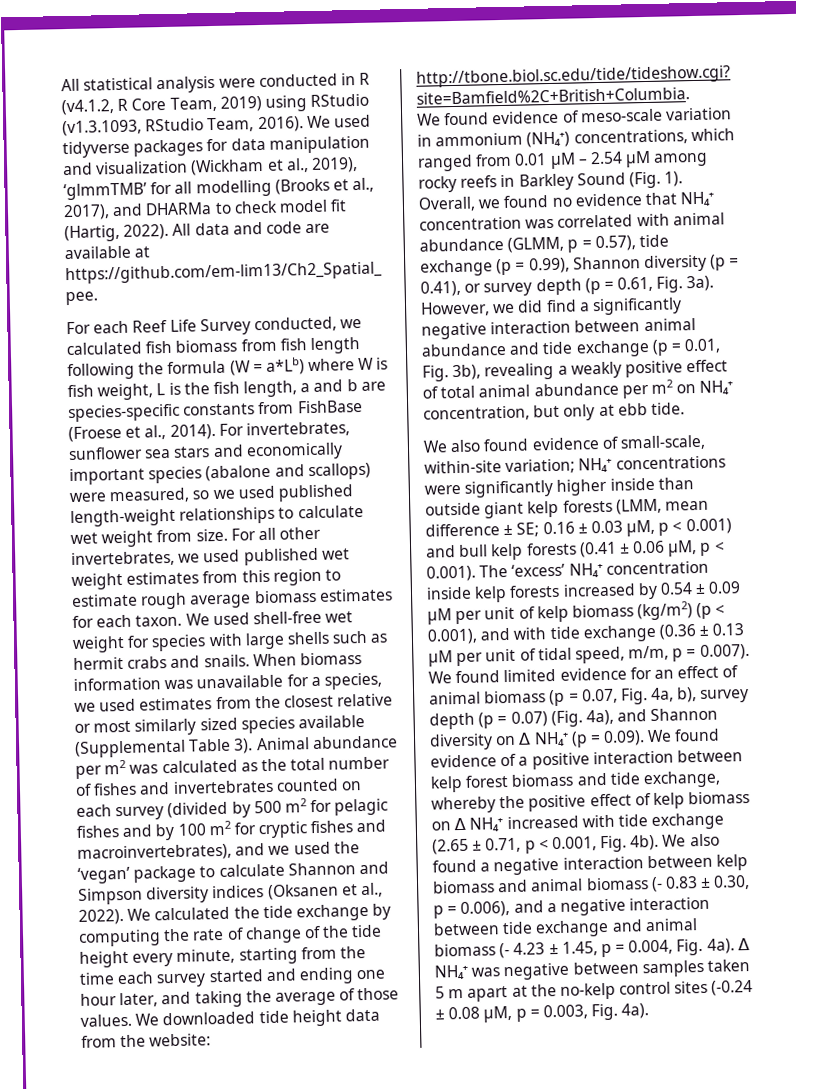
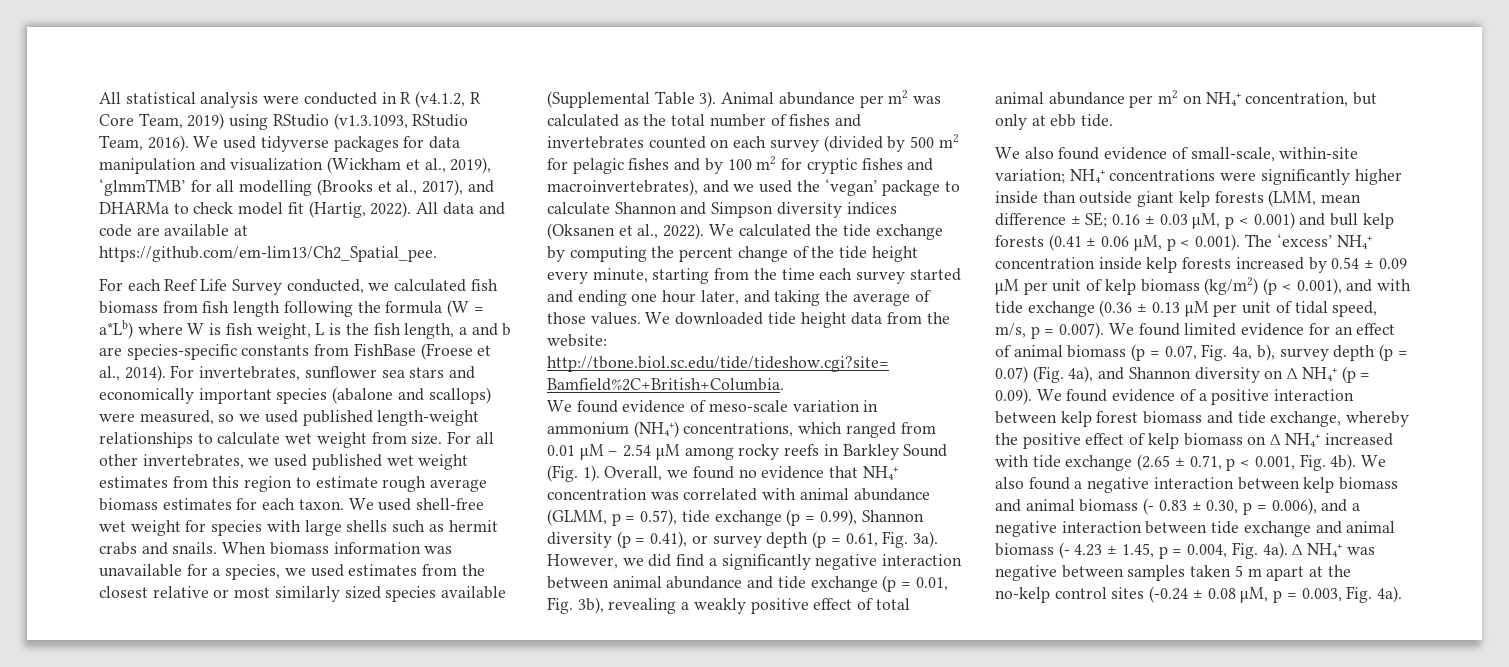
- We calculated the tide exchange by computing the rate of change of the tide height every minute, starting from the time each survey started and ending one hour later, and taking the average of those values.
+ We calculated the tide exchange by computing the percent change of the tide height every minute, starting from the time each survey started and ending one hour later, and taking the average of those values.
- 0.16 ± 0.03 μM, p < 0.001) and bull kelp forests (0.41 ± 0.06 μM, p < 0.001). The ‘excess’ NH₄⁺ concentration inside kelp forests increased by 0.54 ± 0.09 μM per unit of kelp biomass (kg/m2) (p < 0.001), and with tide exchange (0.36 ± 0.13 μM per unit of tidal speed, m/m, p = 0.007). We found limited evidence for an effect of animal biomass (p = 0.07, Fig. 4a, b), survey depth (p = 0.07) (Fig. 4a), and Shannon diversity on ∆ NH₄⁺ (p = 0.09). We found evidence of a positive interaction between kelp forest biomass and tide exchange, whereby the positive effect of kelp biomass on ∆ NH₄⁺ increased with tide exchange (2.65 ± 0.71, p < 0.001, Fig. 4b).
+ 0.16 ± 0.03 μM, p < 0.001) and bull kelp forests (0.41 ± 0.06 μM, p < 0.001). The ‘excess’ NH₄⁺ concentration inside kelp forests increased by 0.54 ± 0.09 μM per unit of kelp biomass (kg/m2) (p < 0.001), and with tide exchange (0.36 ± 0.13 μM per unit of tidal speed, m/s, p = 0.007). We found limited evidence for an effect of animal biomass (p = 0.07, Fig. 4a, b), survey depth (p = 0.07) (Fig. 4a), and Shannon diversity on ∆ NH₄⁺ (p = 0.09). We found evidence of a positive interaction between kelp forest biomass and tide exchange, whereby the positive effect of kelp biomass on ∆ NH₄⁺ increased with tide exchange (2.65 ± 0.71, p < 0.001, Fig. 4b).

